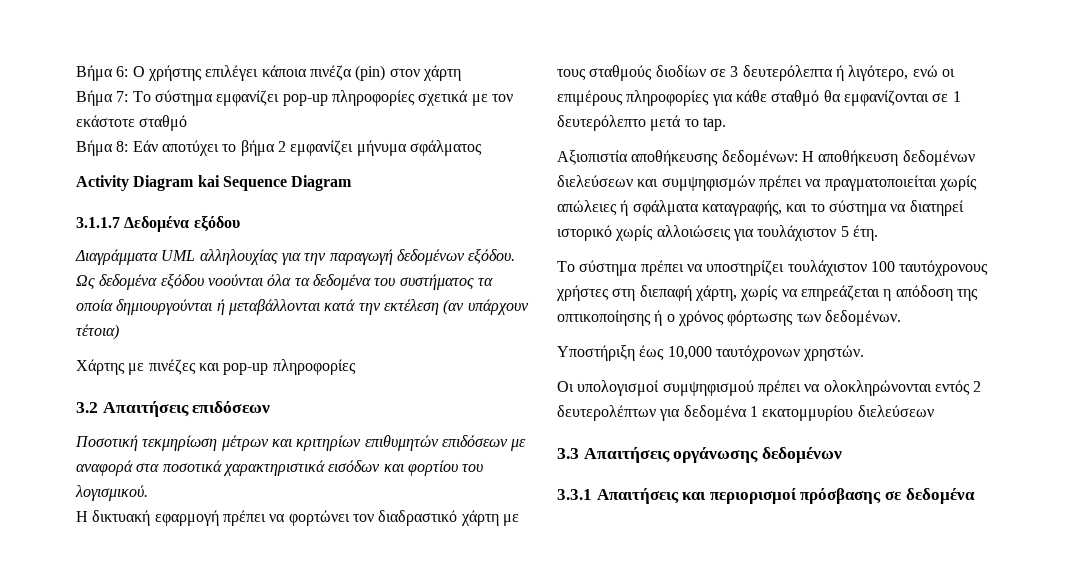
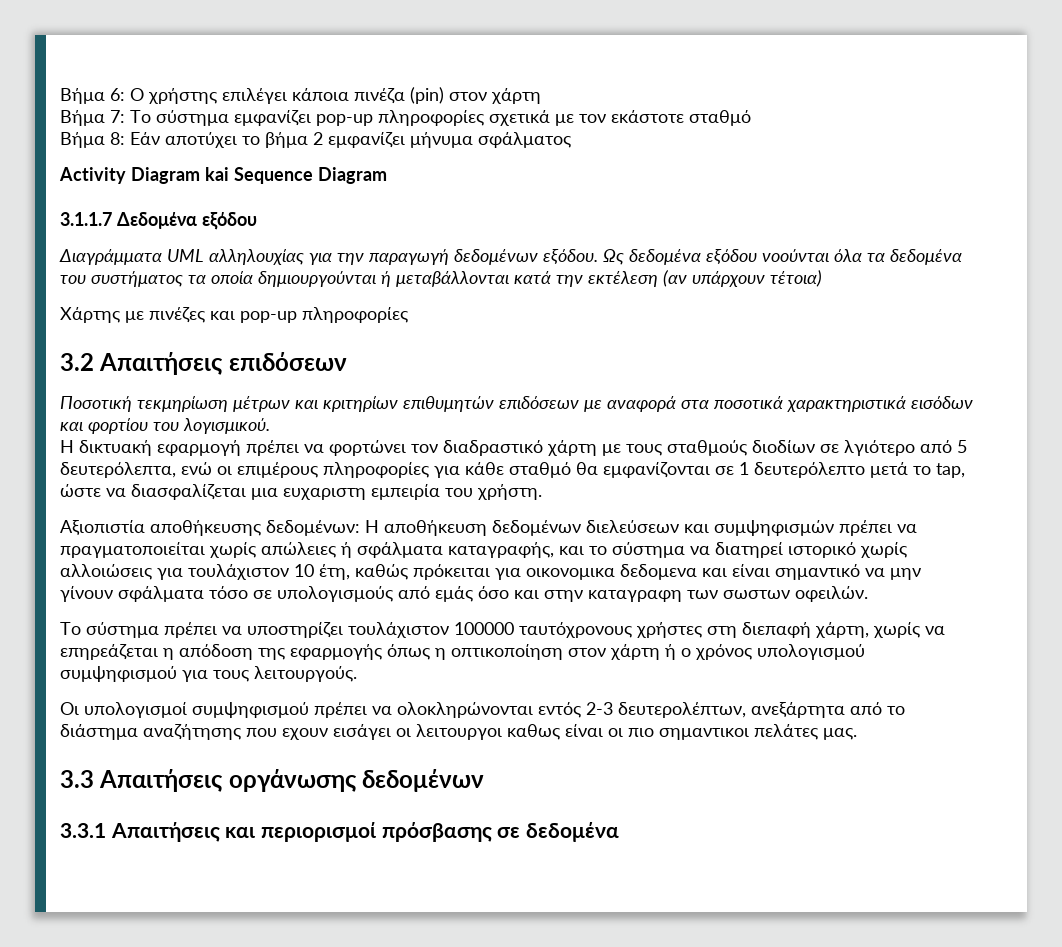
- Η δικτυακή εφαρμογή πρέπει να φορτώνει τον διαδραστικό χάρτη με τους σταθμούς διοδίων σε 3 δευτερόλεπτα ή λιγότερο, ενώ οι επιμέρους πληροφορίες για κάθε σταθμό θα εμφανίζονται σε 1 δευτερόλεπτο μετά το tap.
+ Η δικτυακή εφαρμογή πρέπει να φορτώνει τον διαδραστικό χάρτη με τους σταθμούς διοδίων σε λγιότερο από 5 δευτερόλεπτα, ενώ οι επιμέρους πληροφορίες για κάθε σταθμό θα εμφανίζονται σε 1 δευτερόλεπτο μετά το tap, ώστε να διασφαλίζεται μια ευχαριστη εμπειρία του χρήστη.
- Αξιοπιστία αποθήκευσης δεδομένων: Η αποθήκευση δεδομένων διελεύσεων και συμψηφισμών πρέπει να πραγματοποιείται χωρίς απώλειες ή σφάλματα καταγραφής, και το σύστημα να διατηρεί ιστορικό χωρίς αλλοιώσεις για τουλάχιστον 5 έτη.
+ Αξιοπιστία αποθήκευσης δεδομένων: Η αποθήκευση δεδομένων διελεύσεων και συμψηφισμών πρέπει να πραγματοποιείται χωρίς απώλειες ή σφάλματα καταγραφής, και το σύστημα να διατηρεί ιστορικό χωρίς αλλοιώσεις για τουλάχιστον 10 έτη, καθώς πρόκειται για οικονομικα δεδομενα και είναι σημαντικό να μην γίνουν σφάλματα τόσο σε υπολογισμούς από εμάς όσο και στην καταγραφη των σωστων οφειλών.
- Το σύστημα πρέπει να υποστηρίζει τουλάχιστον 100 ταυτόχρονους χρήστες στη διεπαφή χάρτη, χωρίς να επηρεάζεται η απόδοση της οπτικοποίησης ή ο χρόνος φόρτωσης των δεδομένων.
- Υποστήριξη έως 10,000 ταυτόχρονων χρηστών.
+ Το σύστημα πρέπει να υποστηρίζει τουλάχιστον 100000 ταυτόχρονους χρήστες στη διεπαφή χάρτη, χωρίς να επηρεάζεται η απόδοση της εφαρμογής όπως η οπτικοποίηση στον χάρτη ή ο χρόνος υπολογισμού συμψηφισμού για τους λειτουργούς.
- Οι υπολογισμοί συμψηφισμού πρέπει να ολοκληρώνονται εντός 2 δευτερολέπτων για δεδομένα 1 εκατομμυρίου διελεύσεων
+ Οι υπολογισμοί συμψηφισμού πρέπει να ολοκληρώνονται εντός 2-3 δευτερολέπτων, ανεξάρτητα από το διάστημα αναζήτησης που εχουν εισάγει οι λειτουργοι καθως είναι οι πιο σημαντικοι πελάτες μας.

